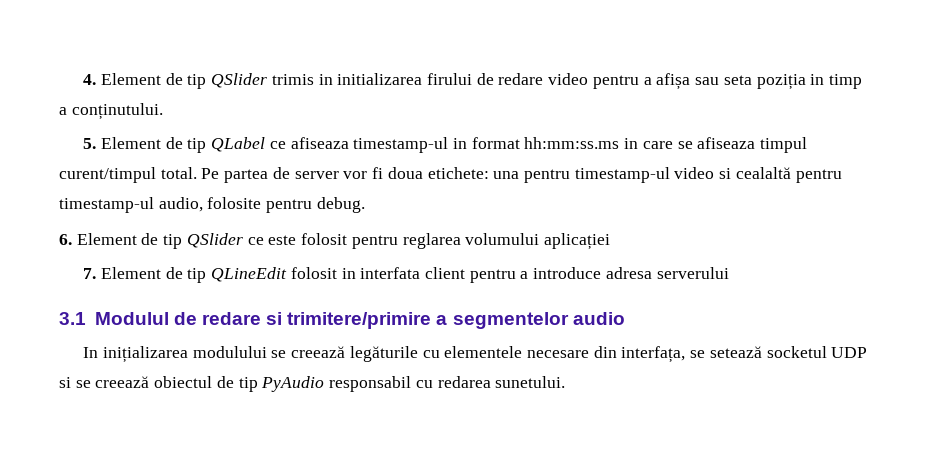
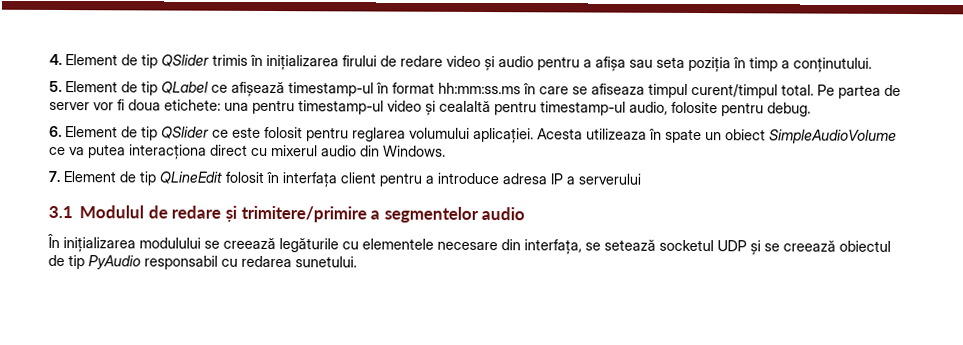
- 4. Element de tip QSlider trimis in initializarea firului de redare video pentru a afișa sau seta poziția in timp a conținutului.
+ 4. Element de tip QSlider trimis în inițializarea firului de redare video și audio pentru a afișa sau seta poziția în timp a conținutului.
- 5. Element de tip QLabel ce afiseaza timestamp-ul in format hh:mm:ss.ms in care se afiseaza timpul curent/timpul total.
+ 5. Element de tip QLabel ce afișează timestamp-ul în format hh:mm:ss.ms în care se afiseaza timpul curent/timpul total.
- Pe partea de server vor fi doua etichete: una pentru timestamp-ul video si cealaltă pentru timestamp-ul audio, folosite pentru debug.
+ Pe partea de server vor fi doua etichete: una pentru timestamp-ul video și cealaltă pentru timestamp-ul audio, folosite pentru debug.
- 6. Element de tip QSlider ce este folosit pentru reglarea volumului aplicației
+ 6. Element de tip QSlider ce este folosit pentru reglarea volumului aplicației. Acesta utilizeaza în spate un obiect SimpleAudioVolume ce va putea interacționa direct cu mixerul audio din Windows.
- 7. Element de tip QLineEdit folosit in interfata client pentru a introduce adresa serverului
+ 7. Element de tip QLineEdit folosit în interfața client pentru a introduce adresa IP a serverului
- 3.1 Modulul de redare si trimitere/primire a segmentelor audio
+ 3.1 Modulul de redare și trimitere/primire a segmentelor audio
- In inițializarea modulului se creează legăturile cu elementele necesare din interfața, se setează socketul UDP si se creează obiectul de tip PyAudio responsabil cu redarea sunetului.
+ În inițializarea modulului se creează legăturile cu elementele necesare din interfața, se setează socketul UDP și se creează obiectul de tip PyAudio responsabil cu redarea sunetului.

